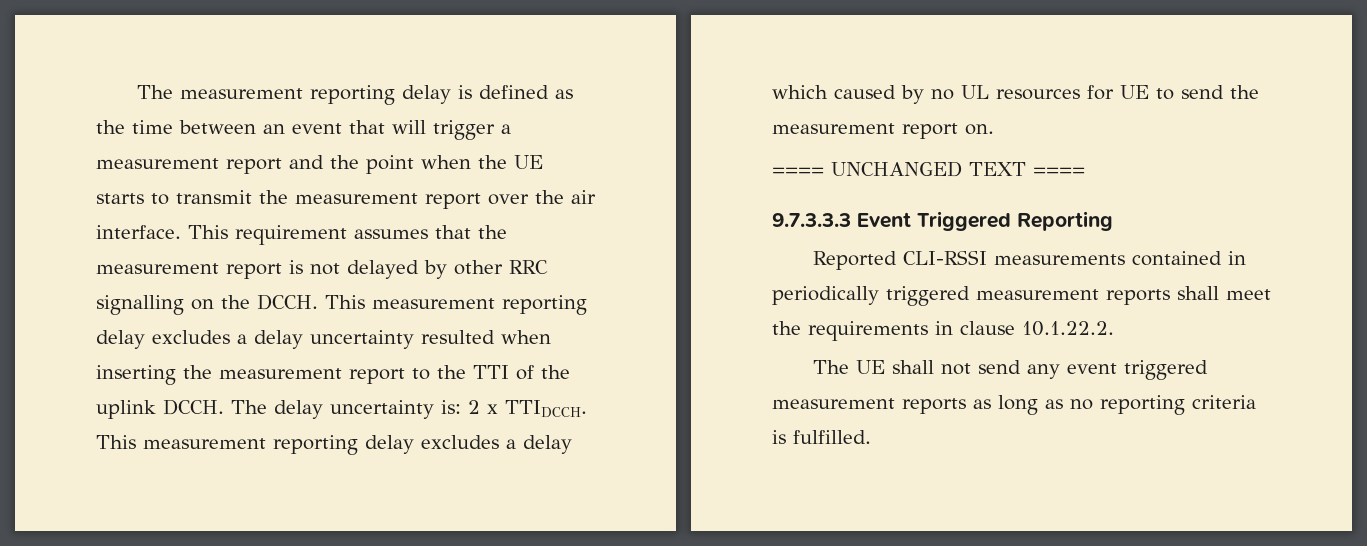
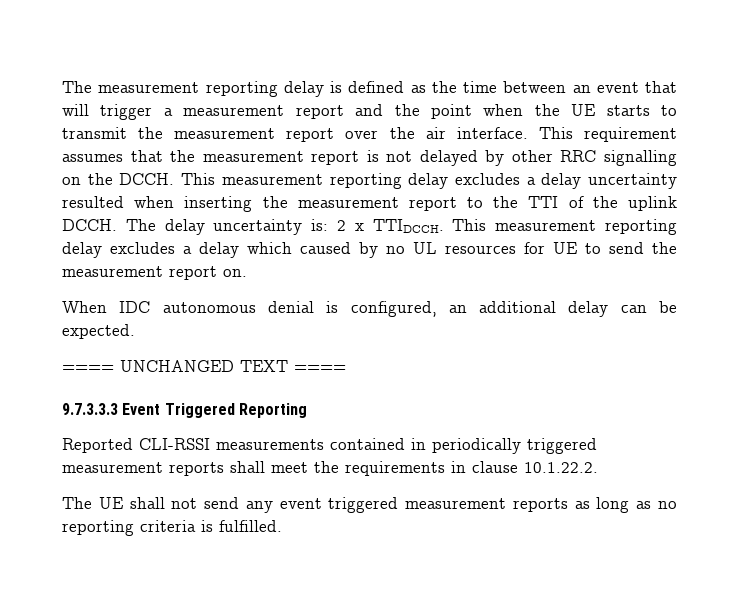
+ When IDC autonomous denial is configured, an additional delay can be expected.

